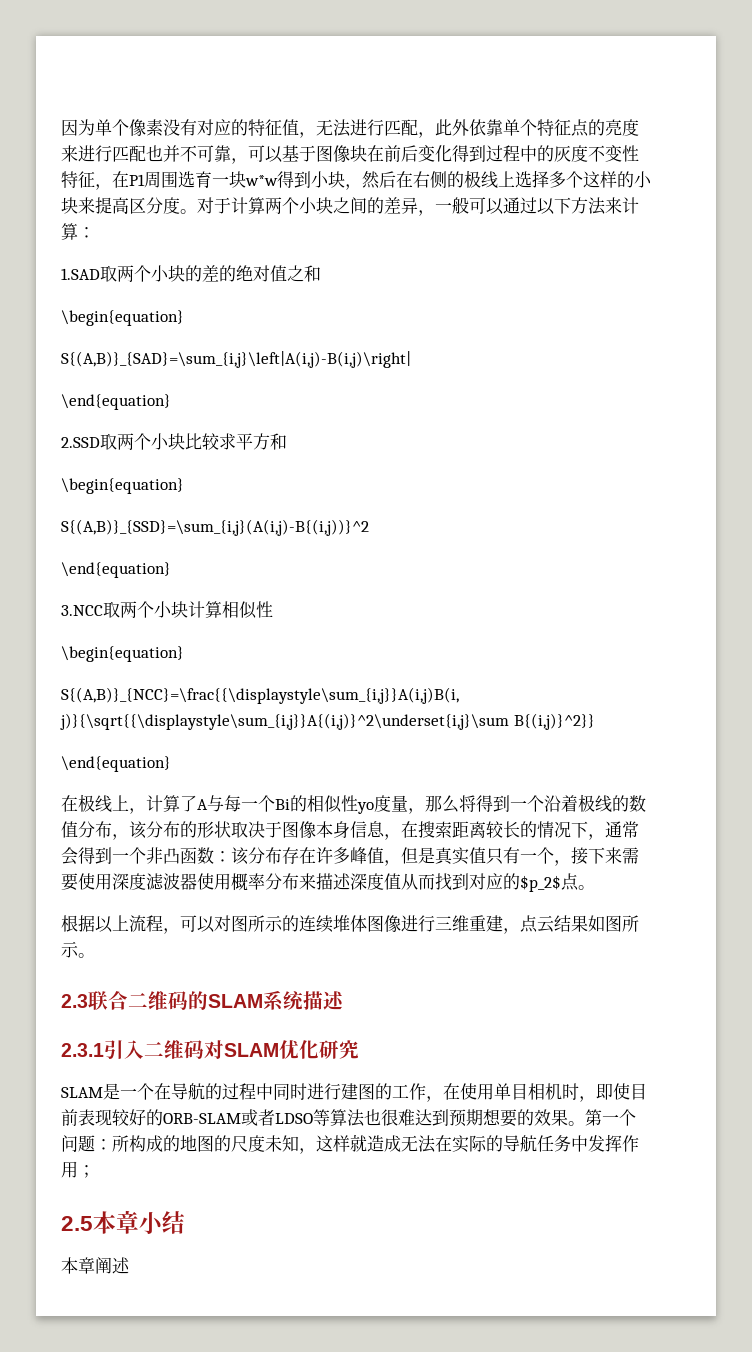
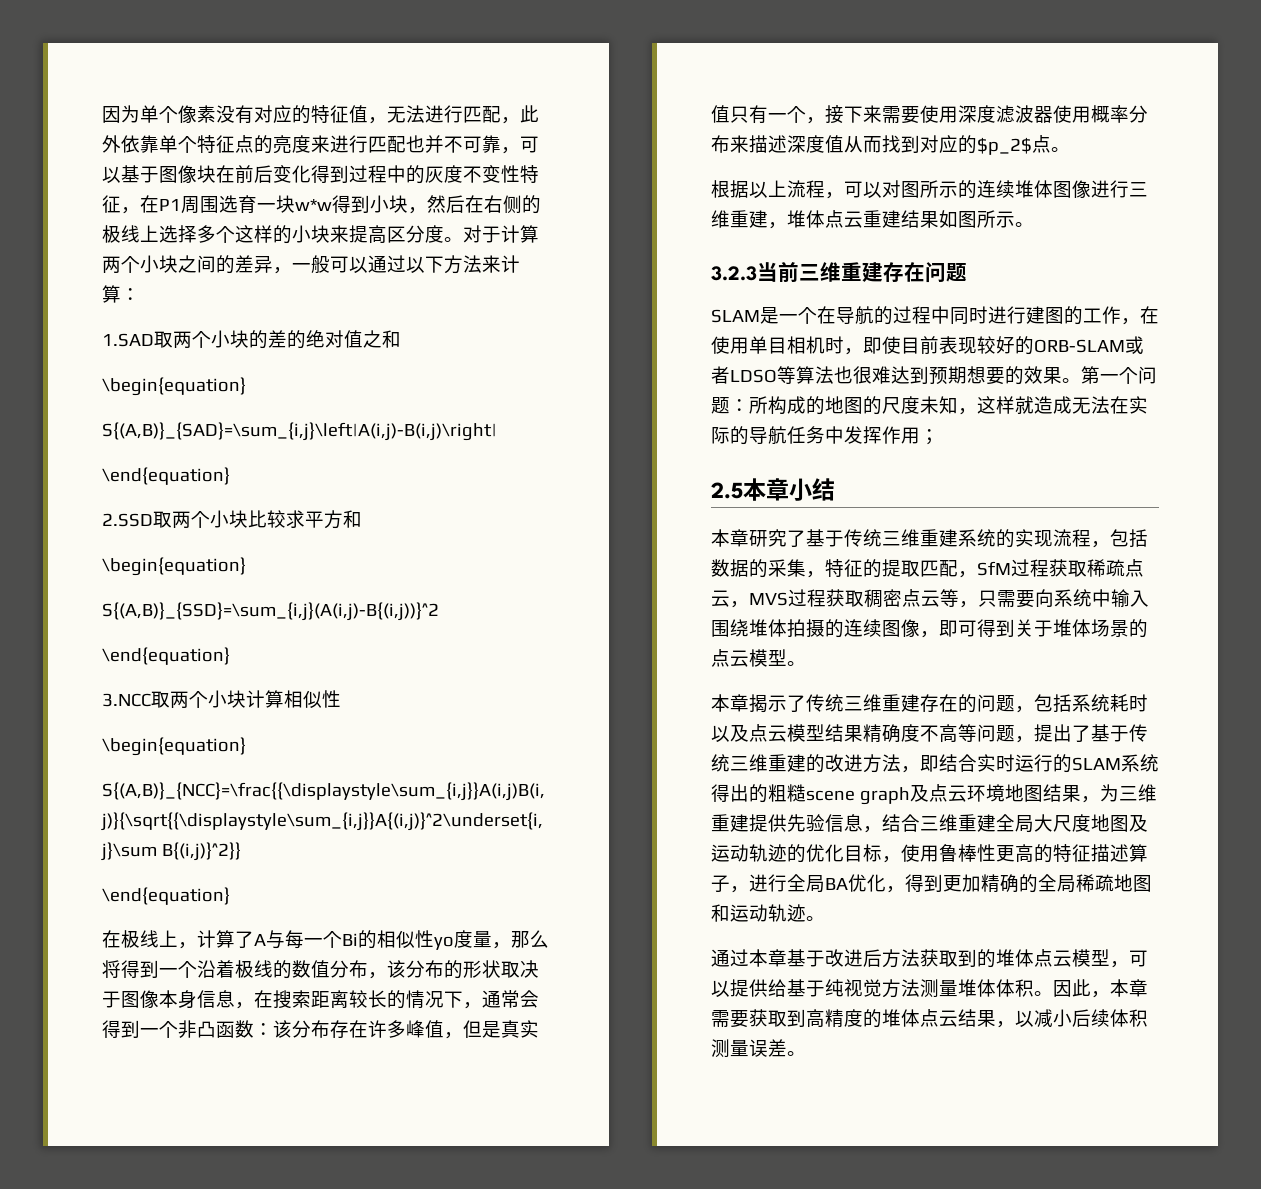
- 根据以上流程，可以对图所示的连续堆体图像进行三维重建，点云结果如图所示。
+ 根据以上流程，可以对图所示的连续堆体图像进行三维重建，堆体点云重建结果如图所示。
- 2.3联合二维码的SLAM系统描述
- 2.3.1引入二维码对SLAM优化研究
+ 3.2.3当前三维重建存在问题
- 本章阐述
+ 本章研究了基于传统三维重建系统的实现流程，包括数据的采集，特征的提取匹配，SfM过程获取稀疏点云，MVS过程获取稠密点云等，只需要向系统中输入围绕堆体拍摄的连续图像，即可得到关于堆体场景的点云模型。
+ 本章揭示了传统三维重建存在的问题，包括系统耗时以及点云模型结果精确度不高等问题，提出了基于传统三维重建的改进方法，即结合实时运行的SLAM系统得出的粗糙scene graph及点云环境地图结果，为三维重建提供先验信息，结合三维重建全局大尺度地图及运动轨迹的优化目标，使用鲁棒性更高的特征描述算子，进行全局BA优化，得到更加精确的全局稀疏地图和运动轨迹。
+ 通过本章基于改进后方法获取到的堆体点云模型，可以提供给基于纯视觉方法测量堆体体积。因此，本章需要获取到高精度的堆体点云结果，以减小后续体积测量误差。

